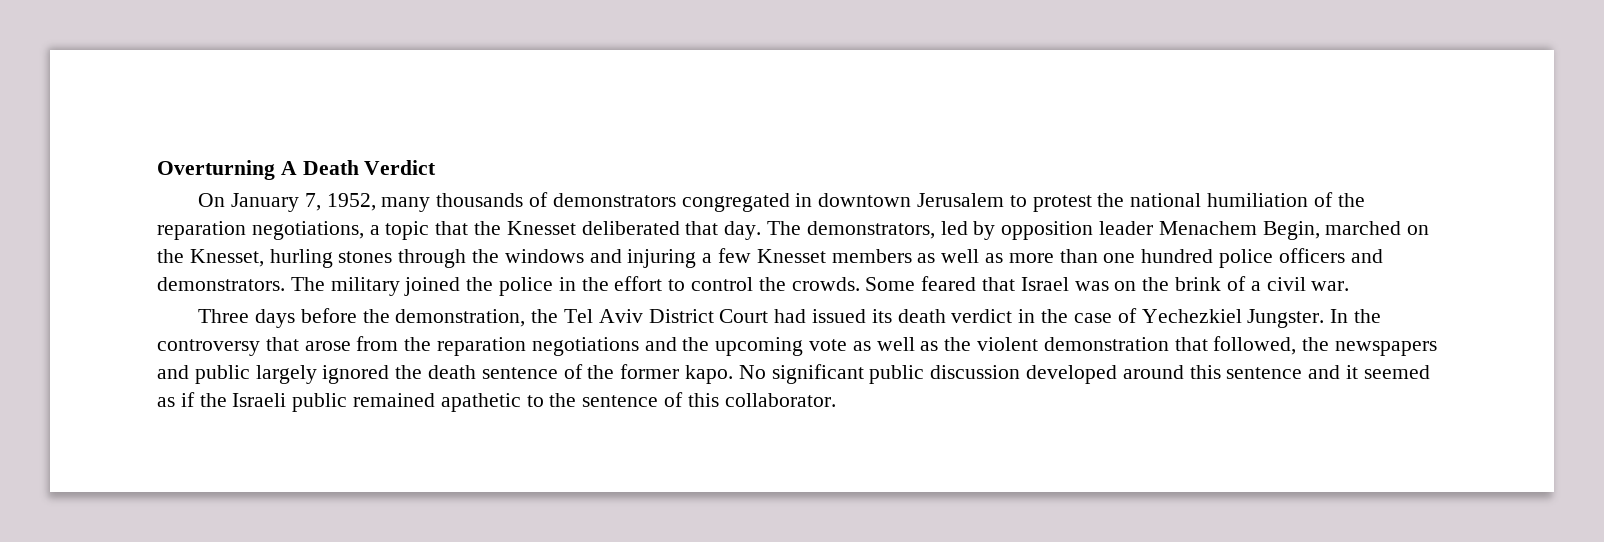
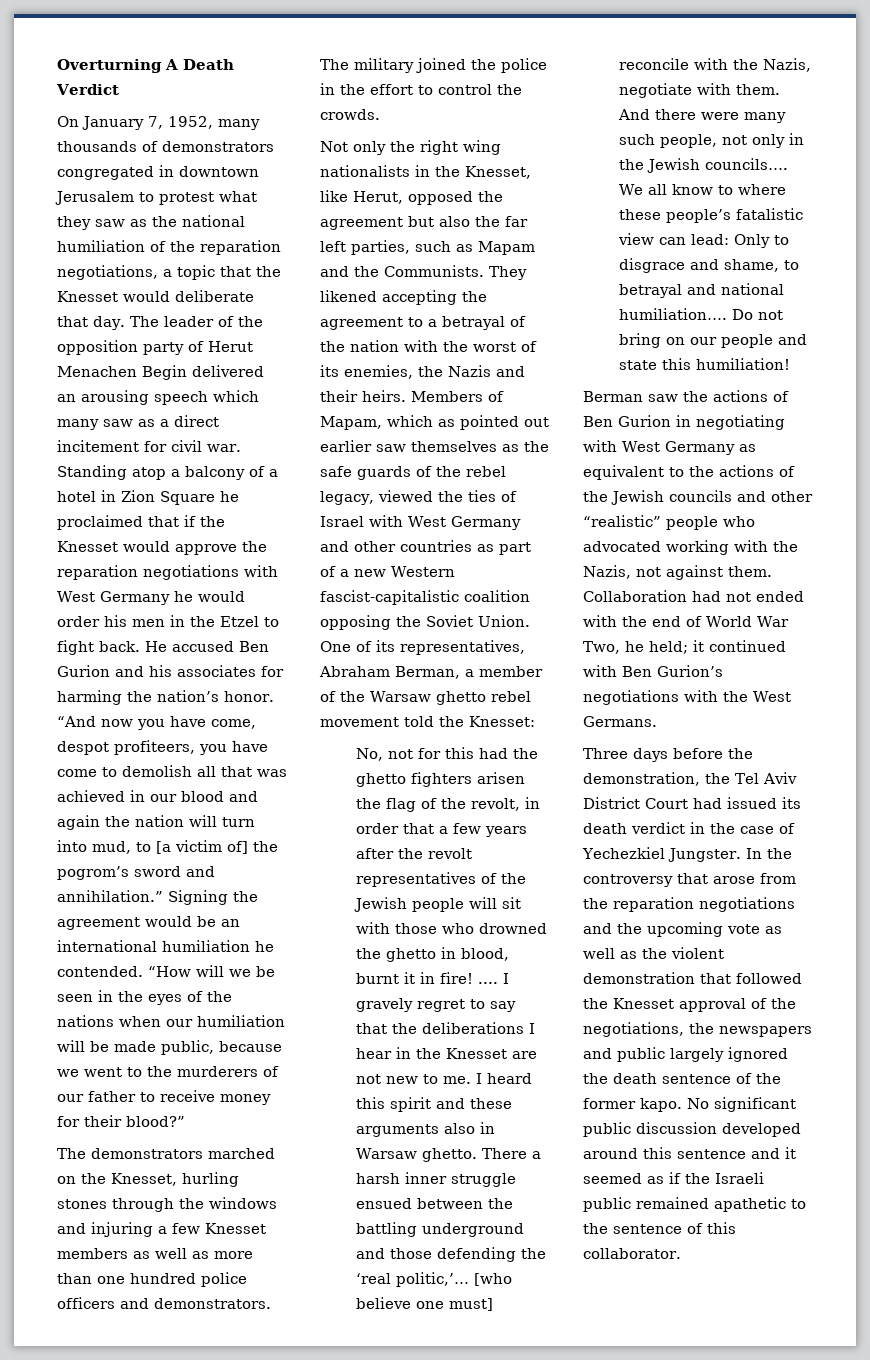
- On January 7, 1952, many thousands of demonstrators congregated in downtown Jerusalem to protest the national humiliation of the reparation negotiations, a topic that the Knesset deliberated that day.
+ On January 7, 1952, many thousands of demonstrators congregated in downtown Jerusalem to protest what they saw as the national humiliation of the reparation negotiations, a topic that the Knesset would deliberate that day.
- The demonstrators, led by opposition leader Menachem Begin, marched on the Knesset, hurling stones through the windows and injuring a few Knesset members as well as more than one hundred police officers and demonstrators.
+ The leader of the opposition party of Herut Menachen Begin delivered an arousing speech which many saw as a direct incitement for civil war. Standing atop a balcony of a hotel in Zion Square he proclaimed that if the Knesset would approve the reparation negotiations with West Germany he would order his men in the Etzel to fight back. He accused Ben Gurion and his associates for harming the nation’s honor. “And now you have come, despot profiteers, you have come to demolish all that was achieved in our blood and again the nation will turn into mud, to [a victim of] the pogrom’s sword and annihilation.” Signing the agreement would be an international humiliation he contended. “How will we be seen in the eyes of the nations when our humiliation will be made public, because we went to the murderers of our father to receive money for their blood?”
+ The demonstrators marched on the Knesset, hurling stones through the windows and injuring a few Knesset members as well as more than one hundred police officers and demonstrators.
- The military joined the police in the effort to control the crowds. Some feared that Israel was on the brink of a civil war.
+ The military joined the police in the effort to control the crowds.
+ Not only the right wing nationalists in the Knesset, like Herut, opposed the agreement but also the far left parties, such as Mapam and the Communists. They likened accepting the agreement to a betrayal of the nation with the worst of its enemies, the Nazis and their heirs. Members of Mapam, which as pointed out earlier saw themselves as the safe guards of the rebel legacy, viewed the ties of Israel with West Germany and other countries as part of a new Western fascist-capitalistic coalition opposing the Soviet Union. One of its representatives, Abraham Berman, a member of the Warsaw ghetto rebel movement told the Knesset:
+ No, not for this had the ghetto fighters arisen the flag of the revolt, in order that a few years after the revolt representatives of the Jewish people will sit with those who drowned the ghetto in blood, burnt it in fire! .... I gravely regret to say that the deliberations I hear in the Knesset are not new to me. I heard this spirit and these arguments also in Warsaw ghetto. There a harsh inner struggle ensued between the battling underground and those defending the ‘real politic,’… [who believe one must] reconcile with the Nazis, negotiate with them. And there were many such people, not only in the Jewish councils…. We all know to where these people’s fatalistic view can lead: Only to disgrace and shame, to betrayal and national humiliation…. Do not bring on our people and state this humiliation!
+ Berman saw the actions of Ben Gurion in negotiating with West Germany as equivalent to the actions of the Jewish councils and other “realistic” people who advocated working with the Nazis, not against them. Collaboration had not ended with the end of World War Two, he held; it continued with Ben Gurion’s negotiations with the West Germans.
- In the controversy that arose from the reparation negotiations and the upcoming vote as well as the violent demonstration that followed, the newspapers and public largely ignored the death sentence of the former kapo.
+ In the controversy that arose from the reparation negotiations and the upcoming vote as well as the violent demonstration that followed the Knesset approval of the negotiations, the newspapers and public largely ignored the death sentence of the former kapo.

